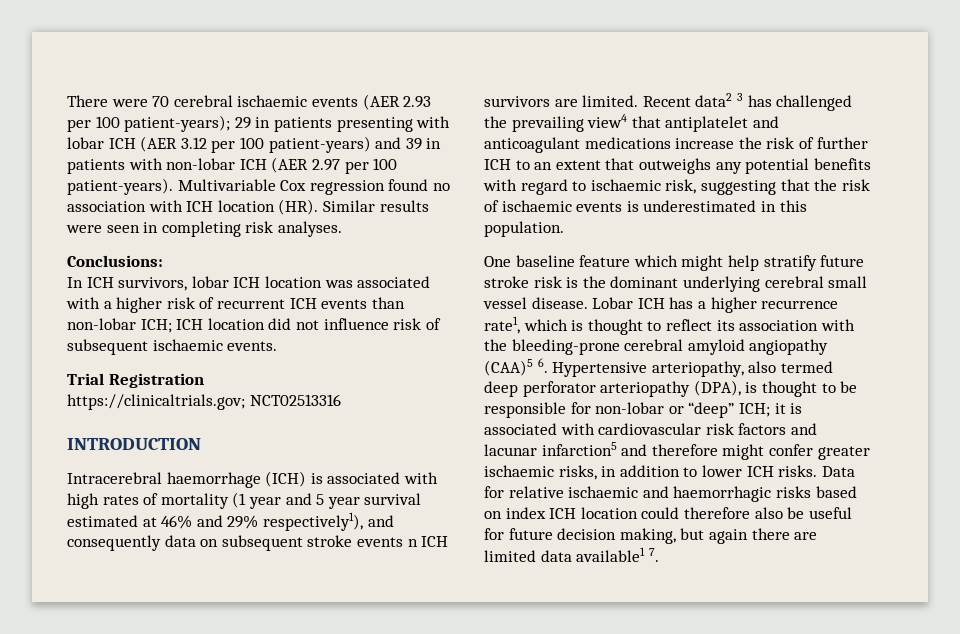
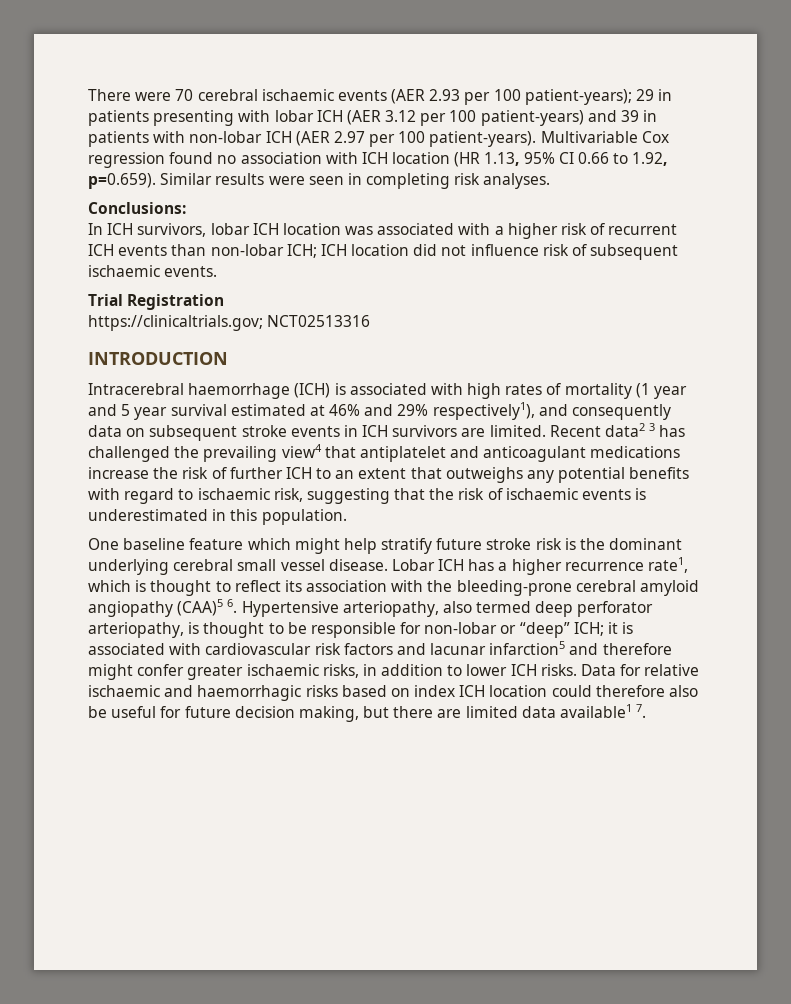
- Multivariable Cox regression found no association with ICH location (HR). Similar results were seen in completing risk analyses.
+ Multivariable Cox regression found no association with ICH location (HR 1.13, 95% CI 0.66 to 1.92, p=0.659). Similar results were seen in completing risk analyses.
- Intracerebral haemorrhage (ICH) is associated with high rates of mortality (1 year and 5 year survival estimated at 46% and 29% respectively1), and consequently data on subsequent stroke events n ICH survivors are limited.
+ Intracerebral haemorrhage (ICH) is associated with high rates of mortality (1 year and 5 year survival estimated at 46% and 29% respectively1), and consequently data on subsequent stroke events in ICH survivors are limited.
- Lobar ICH has a higher recurrence rate1, which is thought to reflect its association with the bleeding-prone cerebral amyloid angiopathy (CAA)5 6. Hypertensive arteriopathy, also termed deep perforator arteriopathy (DPA), is thought to be responsible for non-lobar or “deep” ICH;
+ Lobar ICH has a higher recurrence rate1, which is thought to reflect its association with the bleeding-prone cerebral amyloid angiopathy (CAA)5 6. Hypertensive arteriopathy, also termed deep perforator arteriopathy, is thought to be responsible for non-lobar or “deep” ICH;
- Data for relative ischaemic and haemorrhagic risks based on index ICH location could therefore also be useful for future decision making, but again there are limited data available1 7.
+ Data for relative ischaemic and haemorrhagic risks based on index ICH location could therefore also be useful for future decision making, but there are limited data available1 7.

